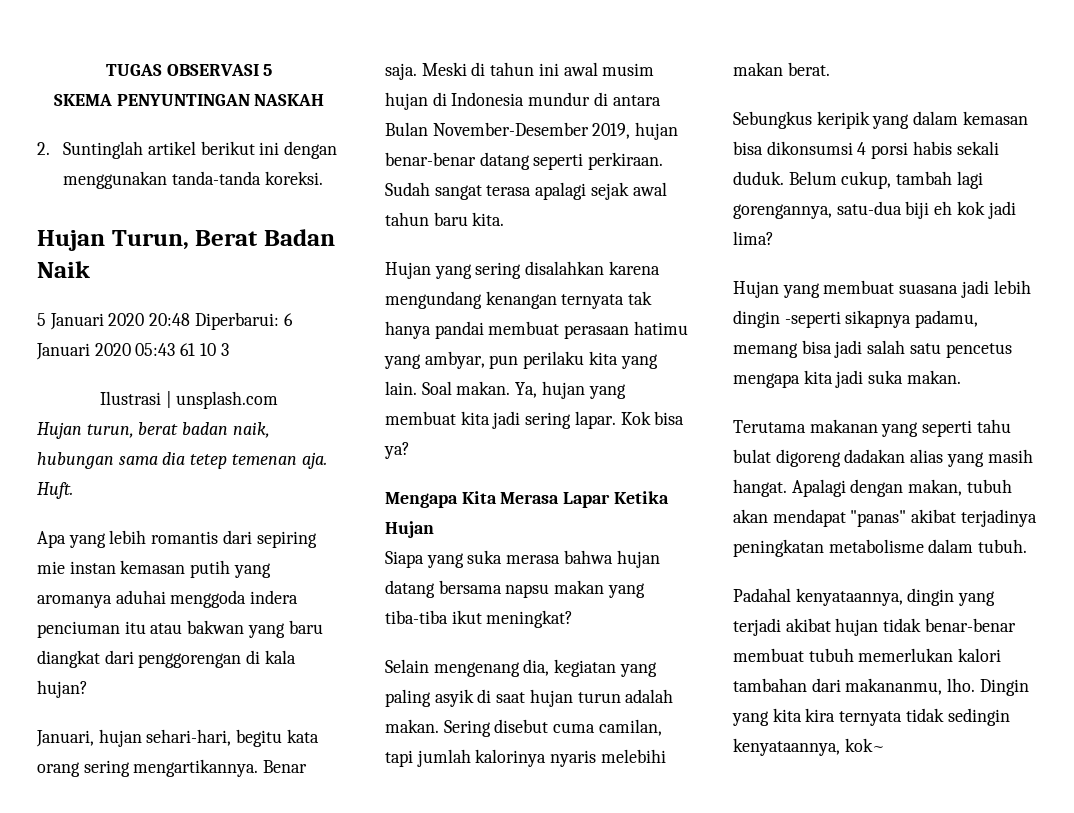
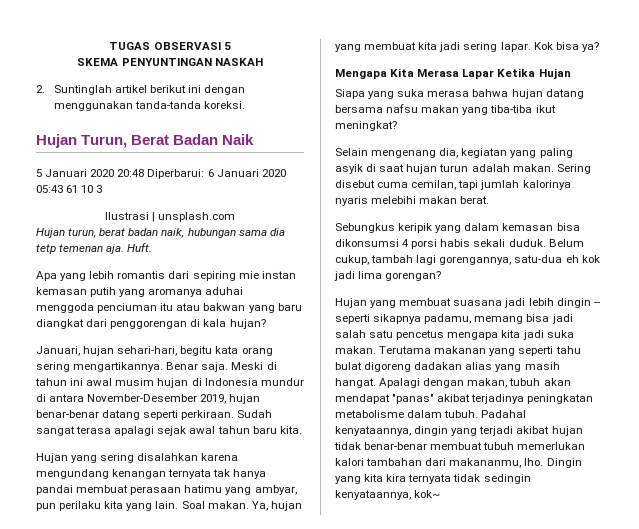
- Hujan turun, berat badan naik, hubungan sama dia tetep temenan aja.
+ Hujan turun, berat badan naik, hubungan sama dia tetp temenan aja.
- Apa yang lebih romantis dari sepiring mie instan kemasan putih yang aromanya aduhai menggoda indera penciuman itu atau bakwan yang baru diangkat dari penggorengan di kala hujan?
+ Apa yang lebih romantis dari sepiring mie instan kemasan putih yang aromanya aduhai menggoda penciuman itu atau bakwan yang baru diangkat dari penggorengan di kala hujan?
- Meski di tahun ini awal musim hujan di Indonesia mundur di antara Bulan November-Desember 2019, hujan benar-benar datang seperti perkiraan.
+ Meski di tahun ini awal musim hujan di Indonesia mundur di antara November-Desember 2019, hujan benar-benar datang seperti perkiraan.
- Siapa yang suka merasa bahwa hujan datang bersama napsu makan yang tiba-tiba ikut meningkat?
+ Siapa yang suka merasa bahwa hujan datang bersama nafsu makan yang tiba-tiba ikut meningkat?
- Sering disebut cuma camilan, tapi jumlah kalorinya nyaris melebihi makan berat.
+ Sering disebut cuma cemilan, tapi jumlah kalorinya nyaris melebihi makan berat.
- Belum cukup, tambah lagi gorengannya, satu-dua biji eh kok jadi lima?
+ Belum cukup, tambah lagi gorengannya, satu-dua eh kok jadi lima gorengan?
- Hujan yang membuat suasana jadi lebih dingin -seperti sikapnya padamu, memang bisa jadi salah satu pencetus mengapa kita jadi suka makan.
- Terutama makanan yang seperti tahu bulat digoreng dadakan alias yang masih hangat.
+ Hujan yang membuat suasana jadi lebih dingin -- seperti sikapnya padamu, memang bisa jadi salah satu pencetus mengapa kita jadi suka makan. Terutama makanan yang seperti tahu bulat digoreng dadakan alias yang masih hangat.
- Apalagi dengan makan, tubuh akan mendapat "panas" akibat terjadinya peningkatan metabolisme dalam tubuh.
- Padahal kenyataannya, dingin yang terjadi akibat hujan tidak benar-benar membuat tubuh memerlukan kalori tambahan dari makananmu, lho.
+ Apalagi dengan makan, tubuh akan mendapat "panas" akibat terjadinya peningkatan metabolisme dalam tubuh. Padahal kenyataannya, dingin yang terjadi akibat hujan tidak benar-benar membuat tubuh memerlukan kalori tambahan dari makananmu, lho.

